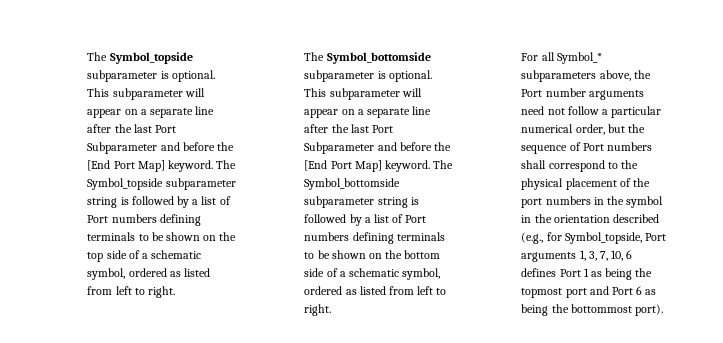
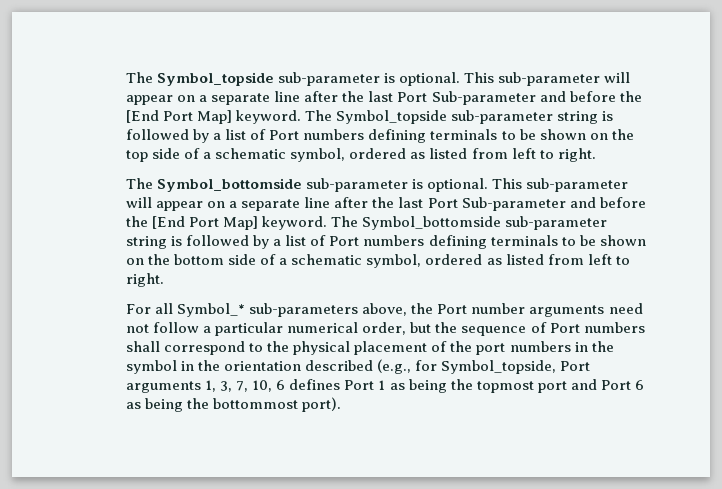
- The Symbol_topside subparameter is optional. This subparameter will appear on a separate line after the last Port Subparameter and before the [End Port Map] keyword.
+ The Symbol_topside sub-parameter is optional. This sub-parameter will appear on a separate line after the last Port Sub-parameter and before the [End Port Map] keyword.
- The Symbol_topside subparameter string is followed by a list of Port numbers defining terminals to be shown on the top side of a schematic symbol, ordered as listed from left to right.
+ The Symbol_topside sub-parameter string is followed by a list of Port numbers defining terminals to be shown on the top side of a schematic symbol, ordered as listed from left to right.
- The Symbol_bottomside subparameter is optional. This subparameter will appear on a separate line after the last Port Subparameter and before the [End Port Map] keyword.
+ The Symbol_bottomside sub-parameter is optional. This sub-parameter will appear on a separate line after the last Port Sub-parameter and before the [End Port Map] keyword.
- The Symbol_bottomside subparameter string is followed by a list of Port numbers defining terminals to be shown on the bottom side of a schematic symbol, ordered as listed from left to right.
+ The Symbol_bottomside sub-parameter string is followed by a list of Port numbers defining terminals to be shown on the bottom side of a schematic symbol, ordered as listed from left to right.
- For all Symbol_* subparameters above, the Port number arguments need not follow a particular numerical order, but the sequence of Port numbers shall correspond to the physical placement of the port numbers in the symbol in the orientation described (e.g., for Symbol_topside, Port arguments 1, 3, 7, 10, 6 defines Port 1 as being the topmost port and Port 6 as being the bottommost port).
+ For all Symbol_* sub-parameters above, the Port number arguments need not follow a particular numerical order, but the sequence of Port numbers shall correspond to the physical placement of the port numbers in the symbol in the orientation described (e.g., for Symbol_topside, Port arguments 1, 3, 7, 10, 6 defines Port 1 as being the topmost port and Port 6 as being the bottommost port).

